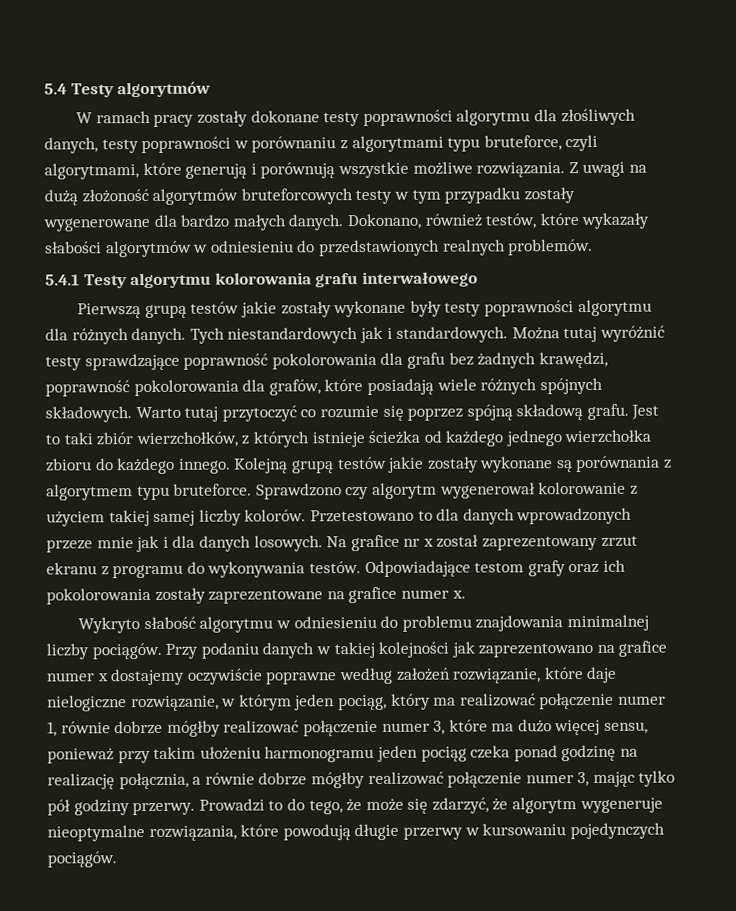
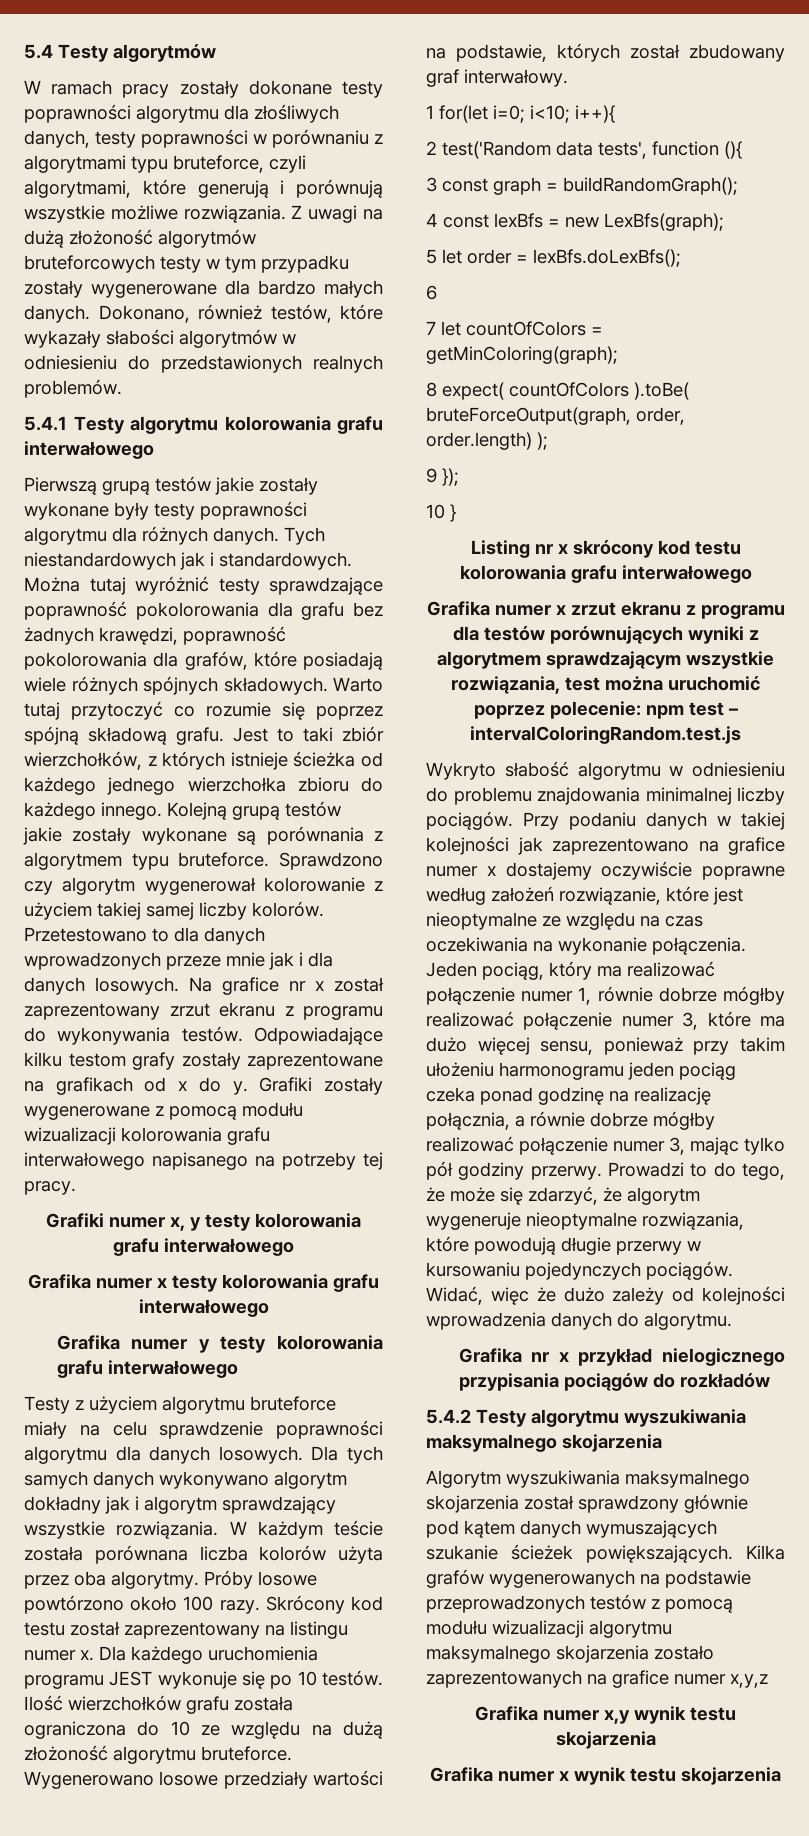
- Odpowiadające testom grafy oraz ich pokolorowania zostały zaprezentowane na grafice numer x.
+ Odpowiadające kilku testom grafy zostały zaprezentowane na grafikach od x do y. Grafiki zostały wygenerowane z pomocą modułu wizualizacji kolorowania grafu interwałowego napisanego na potrzeby tej pracy.
+ Grafiki numer x, y testy kolorowania grafu interwałowego
+ Grafika numer x testy kolorowania grafu interwałowego
+ Grafika numer y testy kolorowania grafu interwałowego
+ Testy z użyciem algorytmu bruteforce miały na celu sprawdzenie poprawności algorytmu dla danych losowych. Dla tych samych danych wykonywano algorytm dokładny jak i algorytm sprawdzający wszystkie rozwiązania. W każdym teście została porównana liczba kolorów użyta przez oba algorytmy. Próby losowe powtórzono około 100 razy. Skrócony kod testu został zaprezentowany na listingu numer x. Dla każdego uruchomienia programu JEST wykonuje się po 10 testów. Ilość wierzchołków grafu została ograniczona do 10 ze względu na dużą złożoność algorytmu bruteforce. Wygenerowano losowe przedziały wartości na podstawie, których został zbudowany graf interwałowy.
+ 1 for(let i=0; i<10; i++){
+ 2 test('Random data tests', function (){
+ 3 const graph = buildRandomGraph();
+ 4 const lexBfs = new LexBfs(graph);
+ 5 let order = lexBfs.doLexBfs();
+ 6
+ 7 let countOfColors = getMinColoring(graph);
+ 8 expect( countOfColors ).toBe( bruteForceOutput(graph, order, order.length) );
+ 9 });
+ 10 }
+ Listing nr x skrócony kod testu kolorowania grafu interwałowego
+ Grafika numer x zrzut ekranu z programu dla testów porównujących wyniki z algorytmem sprawdzającym wszystkie rozwiązania, test można uruchomić poprzez polecenie: npm test – intervalColoringRandom.test.js
- Przy podaniu danych w takiej kolejności jak zaprezentowano na grafice numer x dostajemy oczywiście poprawne według założeń rozwiązanie, które daje nielogiczne rozwiązanie, w którym jeden pociąg, który ma realizować połączenie numer 1, równie dobrze mógłby realizować połączenie numer 3, które ma dużo więcej sensu, ponieważ przy takim ułożeniu harmonogramu jeden pociąg czeka ponad godzinę na realizację połącznia, a równie dobrze mógłby realizować połączenie numer 3, mając tylko pół godziny przerwy.
+ Przy podaniu danych w takiej kolejności jak zaprezentowano na grafice numer x dostajemy oczywiście poprawne według założeń rozwiązanie, które jest nieoptymalne ze względu na czas oczekiwania na wykonanie połączenia. Jeden pociąg, który ma realizować połączenie numer 1, równie dobrze mógłby realizować połączenie numer 3, które ma dużo więcej sensu, ponieważ przy takim ułożeniu harmonogramu jeden pociąg czeka ponad godzinę na realizację połącznia, a równie dobrze mógłby realizować połączenie numer 3, mając tylko pół godziny przerwy.
+ Widać, więc że dużo zależy od kolejności wprowadzenia danych do algorytmu.
+ Grafika nr x przykład nielogicznego przypisania pociągów do rozkładów
+ 5.4.2 Testy algorytmu wyszukiwania maksymalnego skojarzenia
+ Algorytm wyszukiwania maksymalnego skojarzenia został sprawdzony głównie pod kątem danych wymuszających szukanie ścieżek powiększających. Kilka grafów wygenerowanych na podstawie przeprowadzonych testów z pomocą modułu wizualizacji algorytmu maksymalnego skojarzenia zostało zaprezentowanych na grafice numer x,y,z
+ Grafika numer x,y wynik testu skojarzenia
+ Grafika numer x wynik testu skojarzenia

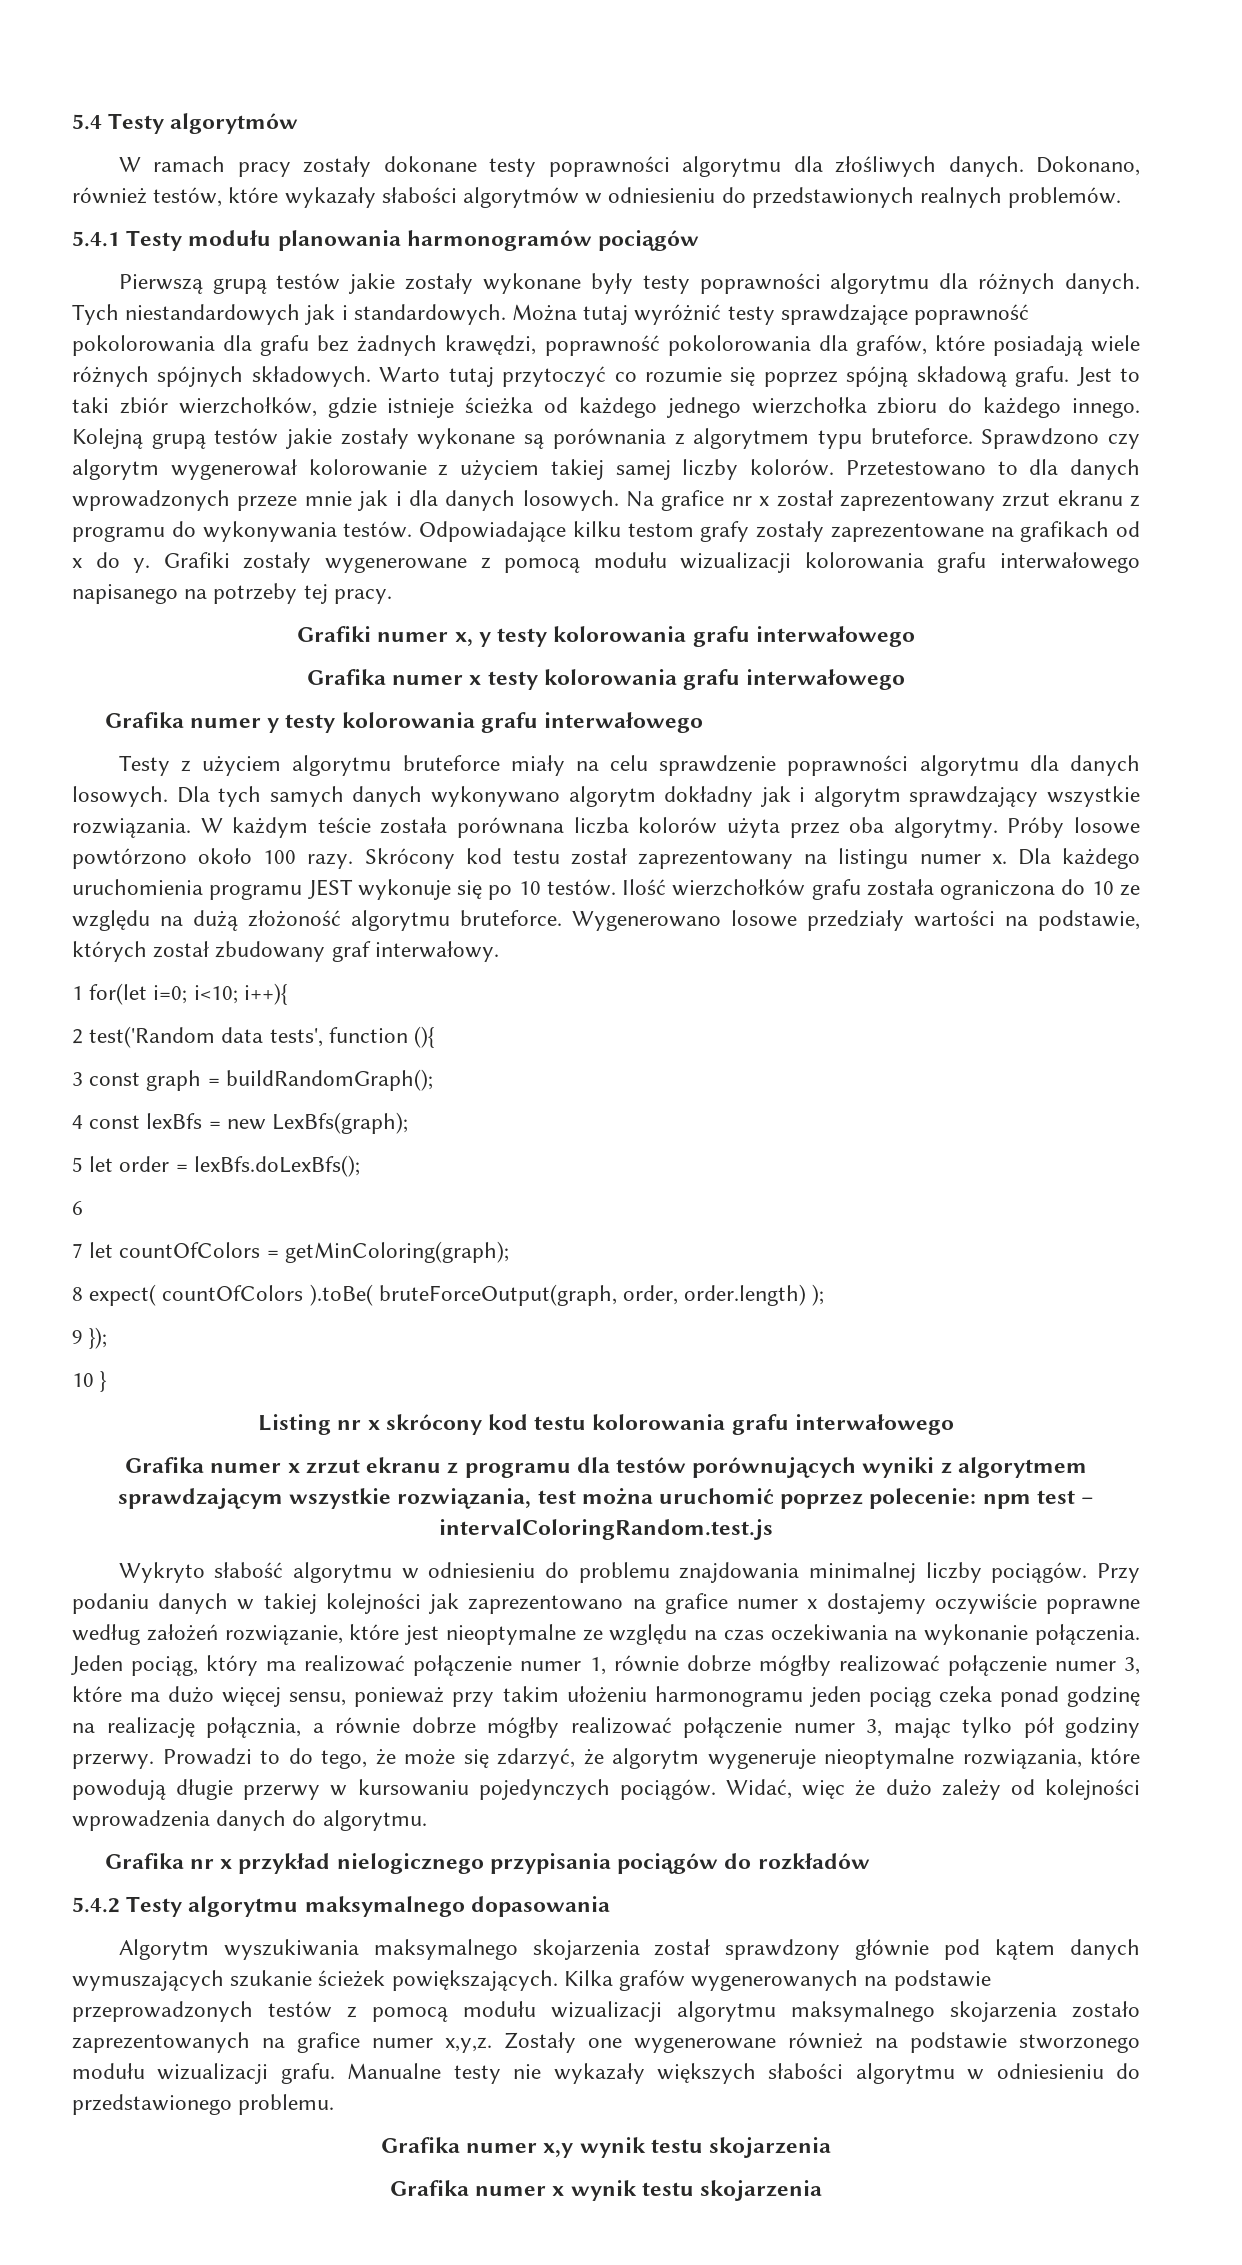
- W ramach pracy zostały dokonane testy poprawności algorytmu dla złośliwych danych, testy poprawności w porównaniu z algorytmami typu bruteforce, czyli algorytmami, które generują i porównują wszystkie możliwe rozwiązania. Z uwagi na dużą złożoność algorytmów bruteforcowych testy w tym przypadku zostały wygenerowane dla bardzo małych danych.
+ W ramach pracy zostały dokonane testy poprawności algorytmu dla złośliwych danych.
- 5.4.1 Testy algorytmu kolorowania grafu interwałowego
+ 5.4.1 Testy modułu planowania harmonogramów pociągów
- Jest to taki zbiór wierzchołków, z których istnieje ścieżka od każdego jednego wierzchołka zbioru do każdego innego.
+ Jest to taki zbiór wierzchołków, gdzie istnieje ścieżka od każdego jednego wierzchołka zbioru do każdego innego.
- 5.4.2 Testy algorytmu wyszukiwania maksymalnego skojarzenia
+ 5.4.2 Testy algorytmu maksymalnego dopasowania
- Kilka grafów wygenerowanych na podstawie przeprowadzonych testów z pomocą modułu wizualizacji algorytmu maksymalnego skojarzenia zostało zaprezentowanych na grafice numer x,y,z
+ Kilka grafów wygenerowanych na podstawie przeprowadzonych testów z pomocą modułu wizualizacji algorytmu maksymalnego skojarzenia zostało zaprezentowanych na grafice numer x,y,z. Zostały one wygenerowane również na podstawie stworzonego modułu wizualizacji grafu. Manualne testy nie wykazały większych słabości algorytmu w odniesieniu do przedstawionego problemu.

